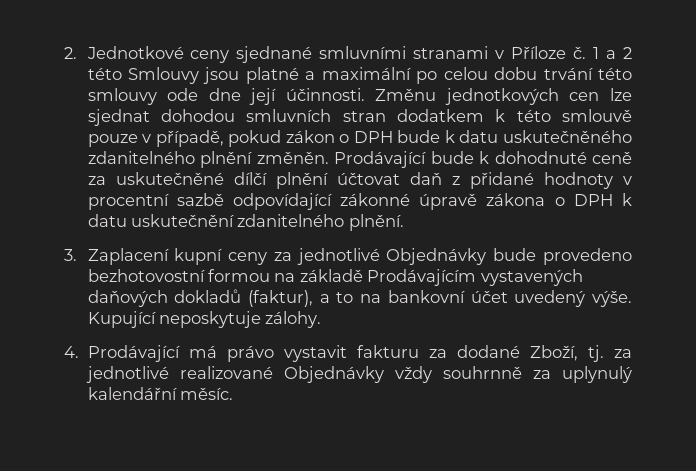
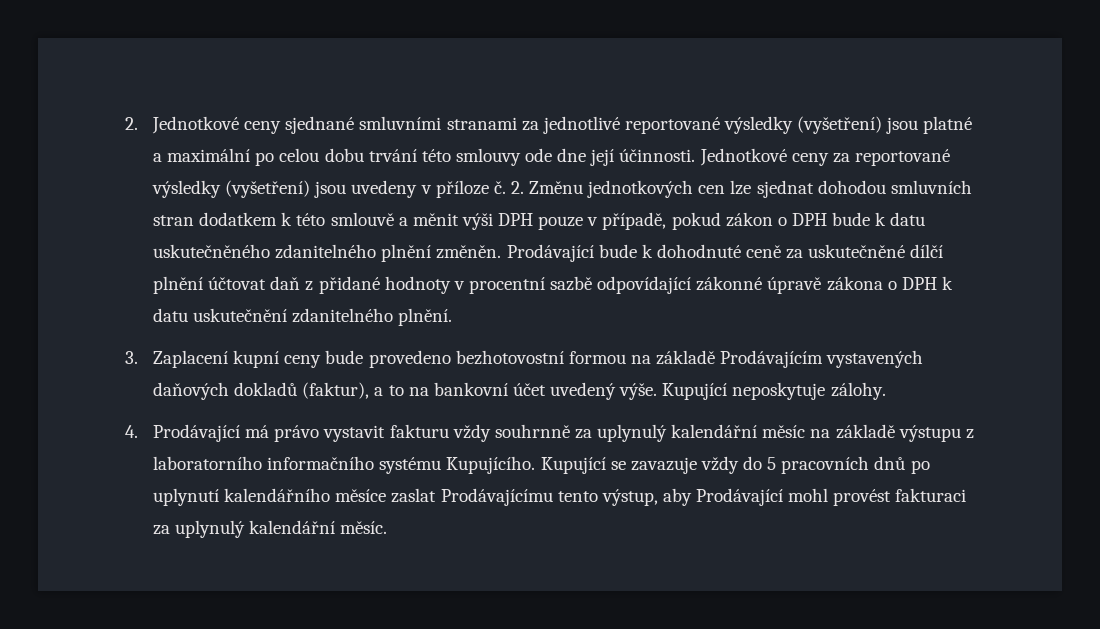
- 2. Jednotkové ceny sjednané smluvními stranami v Příloze č. 1 a 2 této Smlouvy jsou platné a maximální po celou dobu trvání této smlouvy ode dne její účinnosti.
+ 2. Jednotkové ceny sjednané smluvními stranami za jednotlivé reportované výsledky (vyšetření) jsou platné a maximální po celou dobu trvání této smlouvy ode dne její účinnosti.
- Změnu jednotkových cen lze sjednat dohodou smluvních stran dodatkem k této smlouvě pouze v případě, pokud zákon o DPH bude k datu uskutečněného zdanitelného plnění změněn.
+ Jednotkové ceny za reportované výsledky (vyšetření) jsou uvedeny v příloze č. 2. Změnu jednotkových cen lze sjednat dohodou smluvních stran dodatkem k této smlouvě a měnit výši DPH pouze v případě, pokud zákon o DPH bude k datu uskutečněného zdanitelného plnění změněn.
- 3. Zaplacení kupní ceny za jednotlivé Objednávky bude provedeno bezhotovostní formou na základě Prodávajícím vystavených daňových dokladů (faktur), a to na bankovní účet uvedený výše.
+ 3. Zaplacení kupní ceny bude provedeno bezhotovostní formou na základě Prodávajícím vystavených daňových dokladů (faktur), a to na bankovní účet uvedený výše.
- 4. Prodávající má právo vystavit fakturu za dodané Zboží, tj. za jednotlivé realizované Objednávky vždy souhrnně za uplynulý kalendářní měsíc.
+ 4. Prodávající má právo vystavit fakturu vždy souhrnně za uplynulý kalendářní měsíc na základě výstupu z laboratorního informačního systému Kupujícího. Kupující se zavazuje vždy do 5 pracovních dnů po uplynutí kalendářního měsíce zaslat Prodávajícímu tento výstup, aby Prodávající mohl provést fakturaci za uplynulý kalendářní měsíc.

